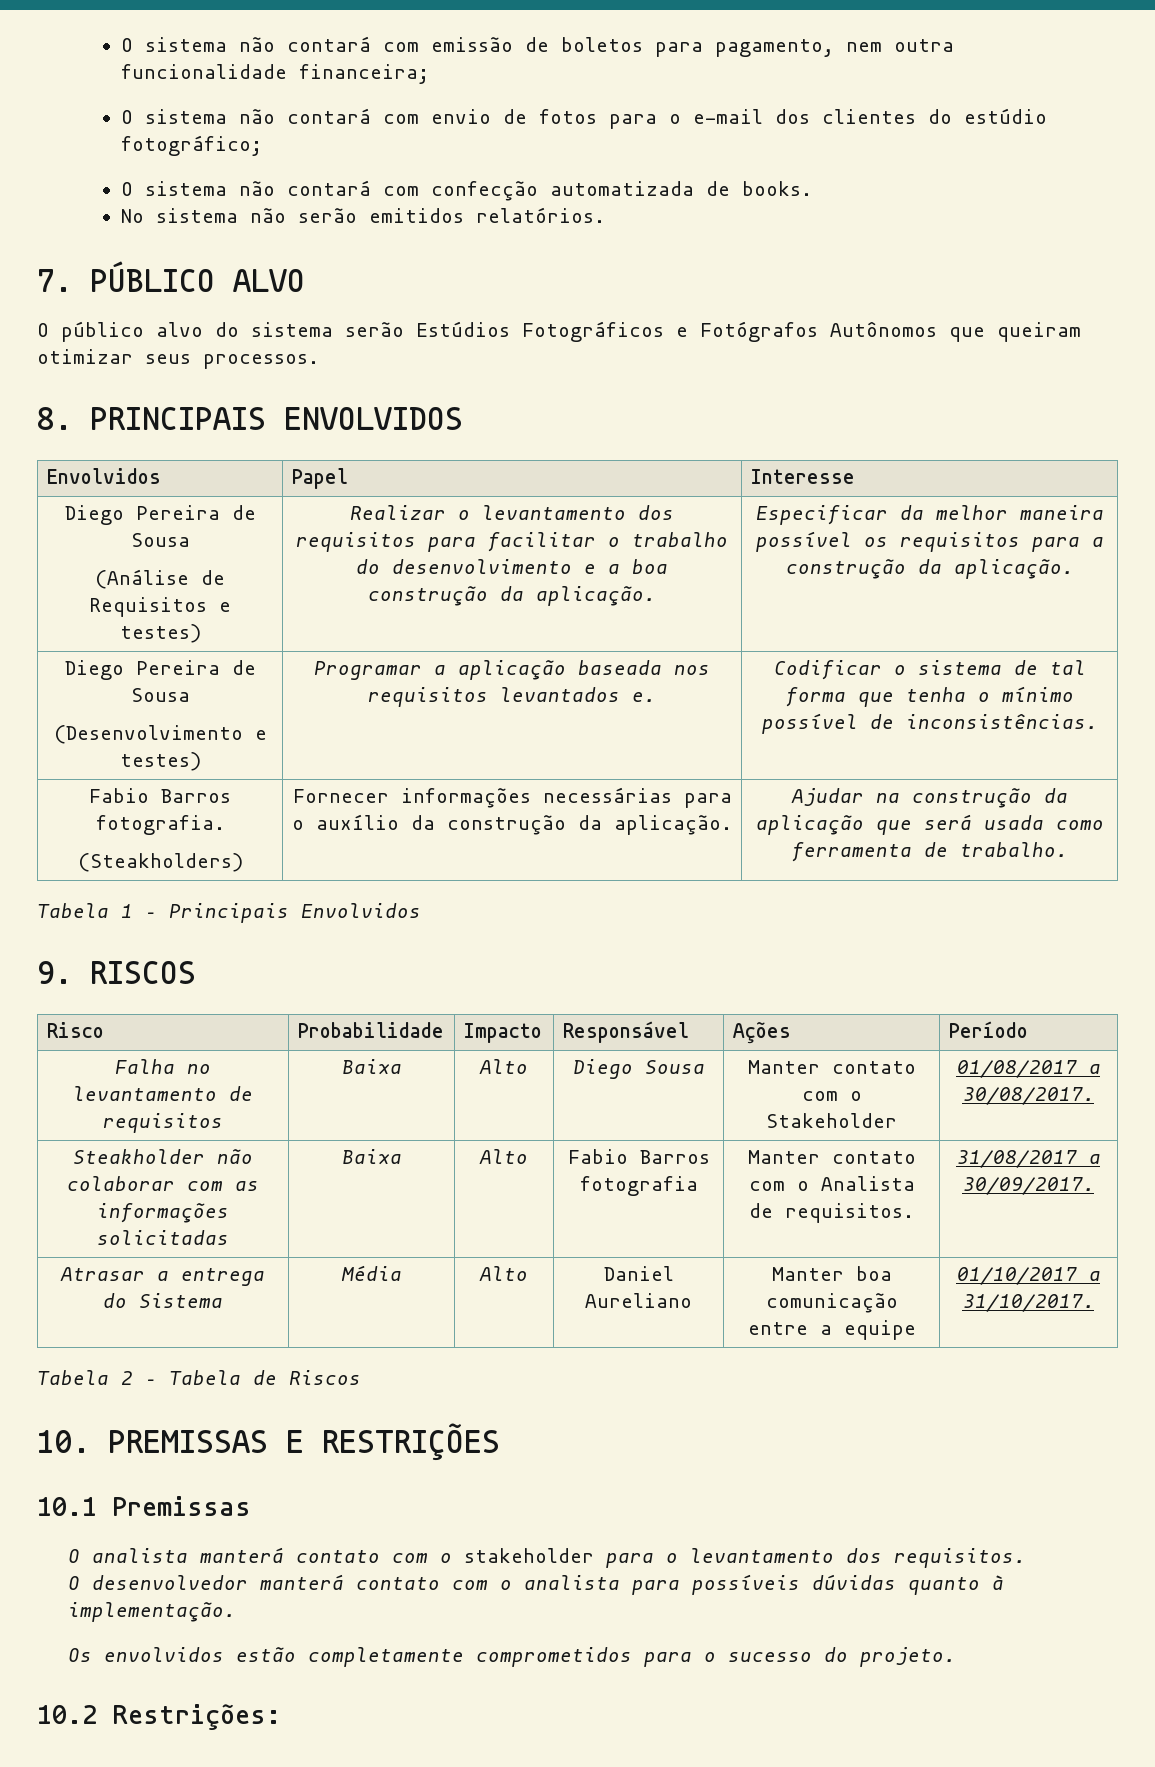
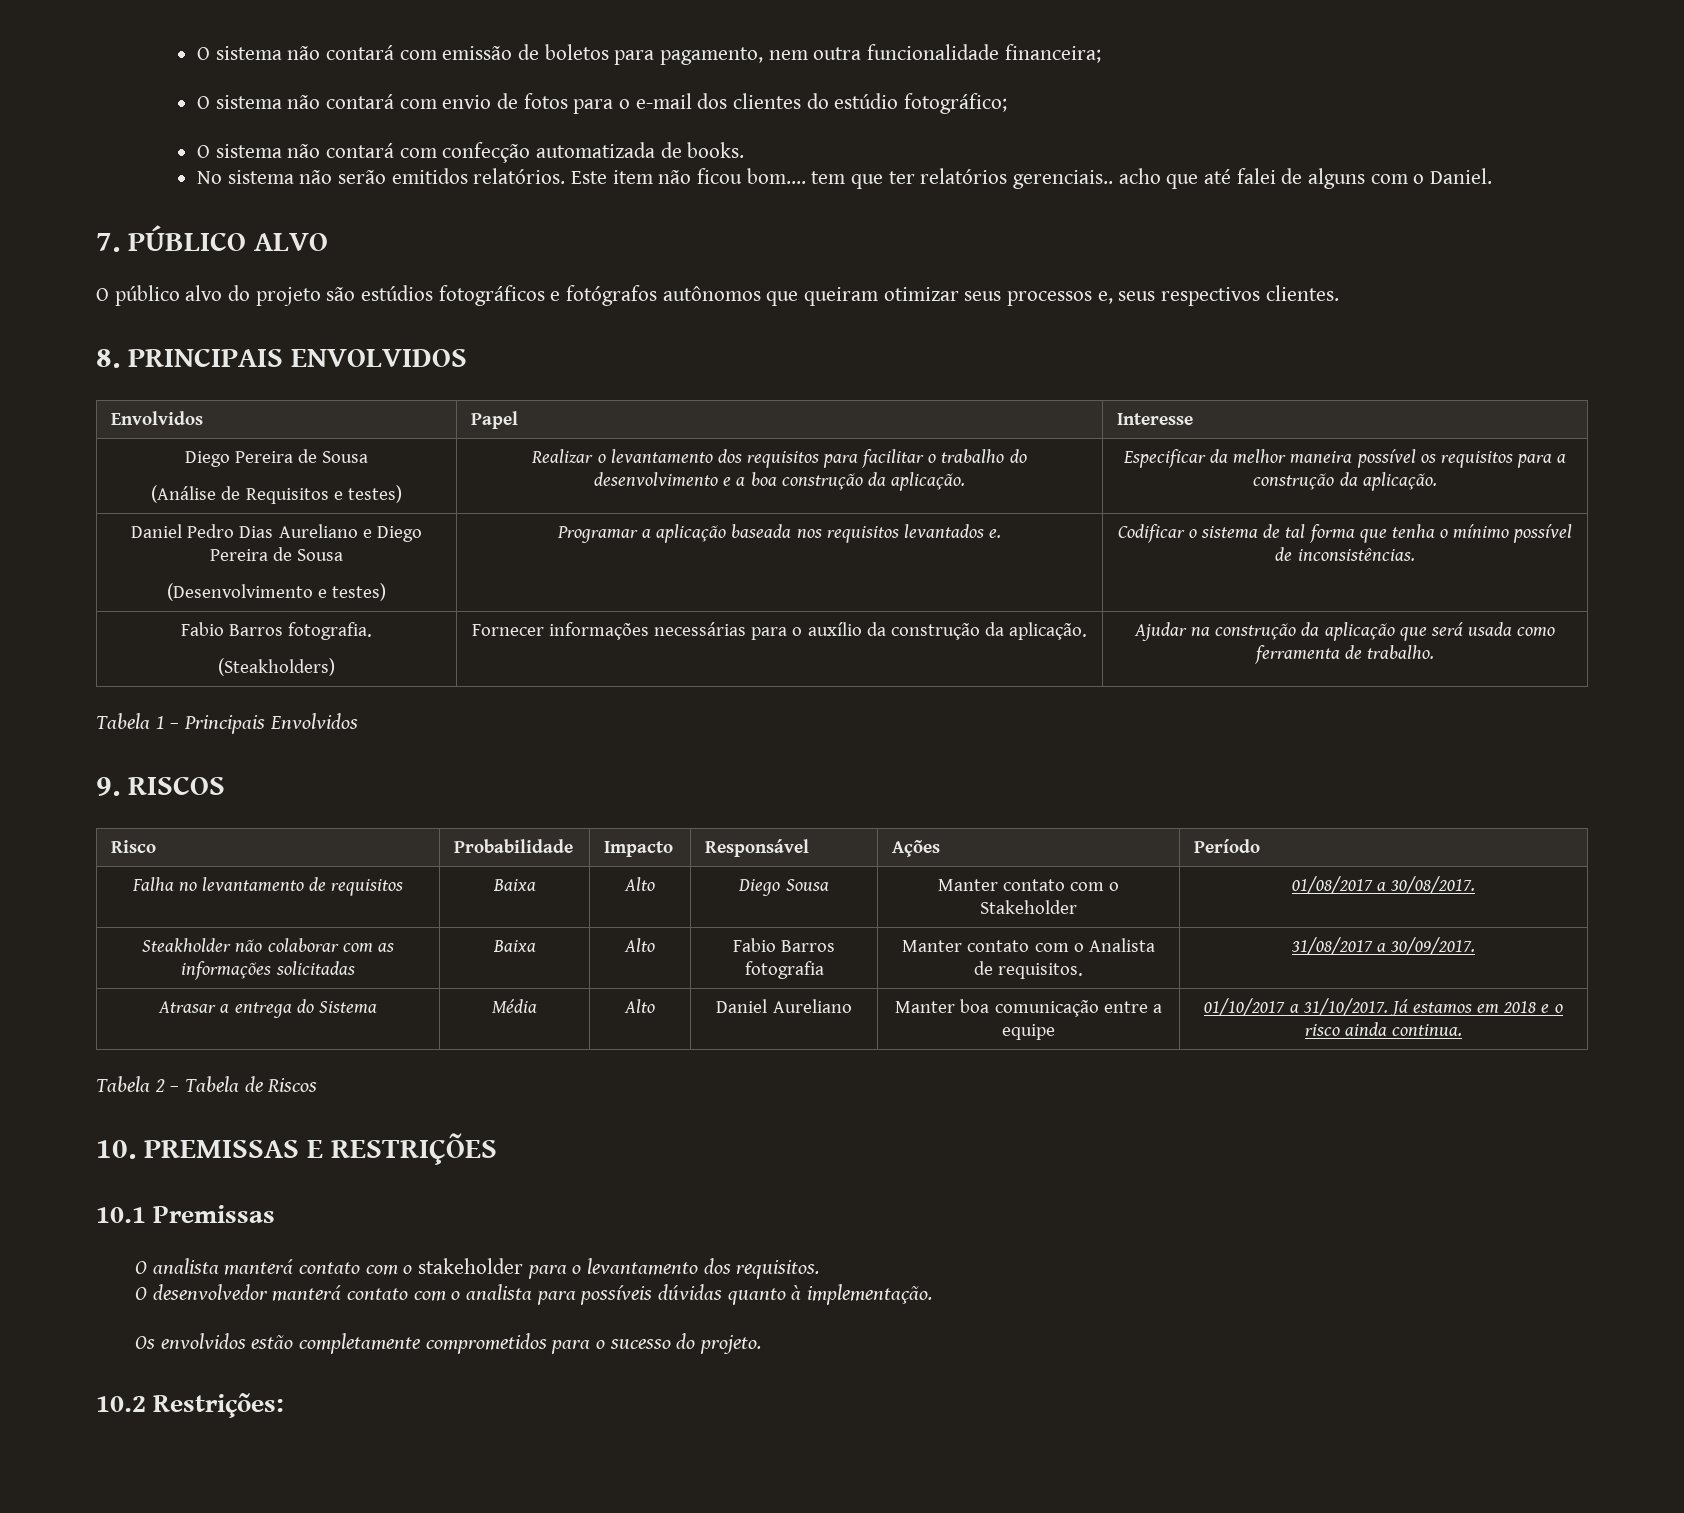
+ Este item não ficou bom.... tem que ter relatórios gerenciais.. acho que até falei de alguns com o Daniel.
- O público alvo do sistema serão Estúdios Fotográficos e Fotógrafos Autônomos que queiram otimizar seus processos.
+ O público alvo do projeto são estúdios fotográficos e fotógrafos autônomos que queiram otimizar seus processos e, seus respectivos clientes.
  Envolvidos | Papel | Interesse
  Diego Pereira de Sousa
  (Análise de Requisitos e testes) | Realizar o levantamento dos requisitos para facilitar o trabalho do desenvolvimento e a boa construção da aplicação. | Especificar da melhor maneira possível os requisitos para a construção da aplicação.
- Diego Pereira de Sousa
+ Daniel Pedro Dias Aureliano e Diego Pereira de Sousa
- Atrasar a entrega do Sistema | Média | Alto | Daniel Aureliano | Manter boa comunicação entre a equipe | 01/10/2017 a 31/10/2017.
+ Atrasar a entrega do Sistema | Média | Alto | Daniel Aureliano | Manter boa comunicação entre a equipe | 01/10/2017 a 31/10/2017. Já estamos em 2018 e o risco ainda continua.

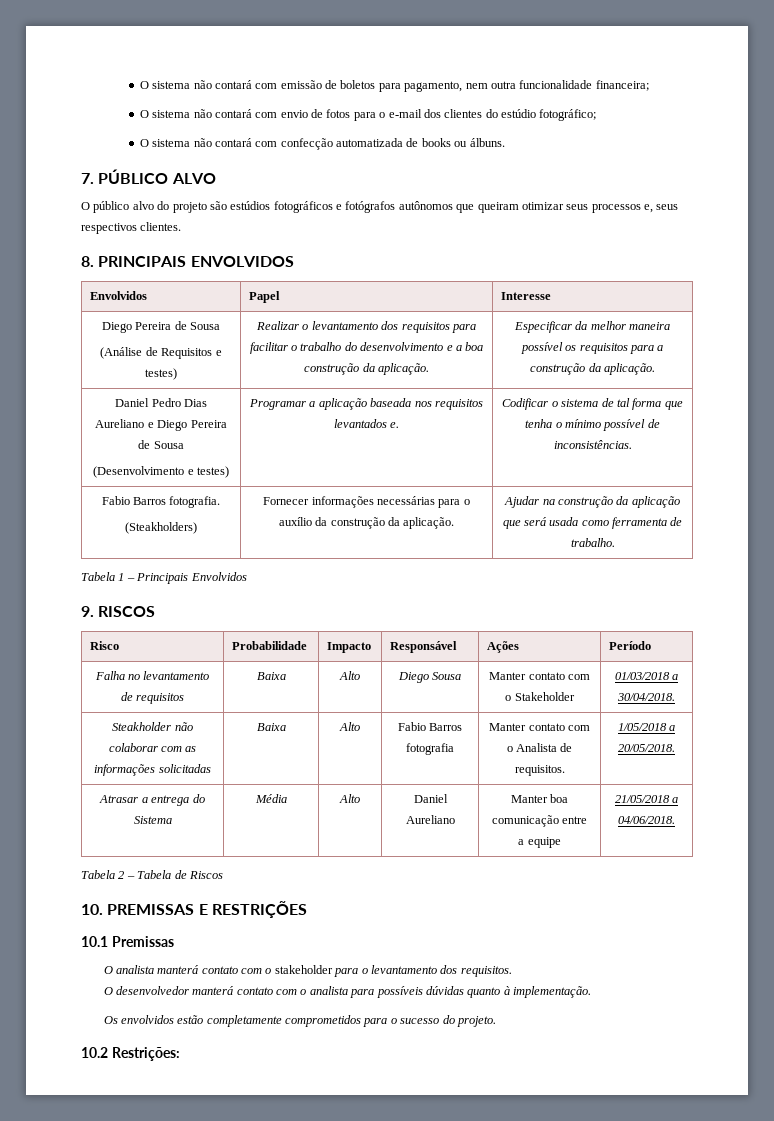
- O sistema não contará com confecção automatizada de books.
- No sistema não serão emitidos relatórios. Este item não ficou bom.... tem que ter relatórios gerenciais.. acho que até falei de alguns com o Daniel.
+ O sistema não contará com confecção automatizada de books ou álbuns.
- Falha no levantamento de requisitos | Baixa | Alto | Diego Sousa | Manter contato com o Stakeholder | 01/08/2017 a 30/08/2017.
+ Falha no levantamento de requisitos | Baixa | Alto | Diego Sousa | Manter contato com o Stakeholder | 01/03/2018 a 30/04/2018.
- Steakholder não colaborar com as informações solicitadas | Baixa | Alto | Fabio Barros fotografia | Manter contato com o Analista de requisitos. | 31/08/2017 a 30/09/2017.
+ Steakholder não colaborar com as informações solicitadas | Baixa | Alto | Fabio Barros fotografia | Manter contato com o Analista de requisitos. | 1/05/2018 a 20/05/2018.
- Atrasar a entrega do Sistema | Média | Alto | Daniel Aureliano | Manter boa comunicação entre a equipe | 01/10/2017 a 31/10/2017. Já estamos em 2018 e o risco ainda continua.
+ Atrasar a entrega do Sistema | Média | Alto | Daniel Aureliano | Manter boa comunicação entre a equipe | 21/05/2018 a 04/06/2018.

